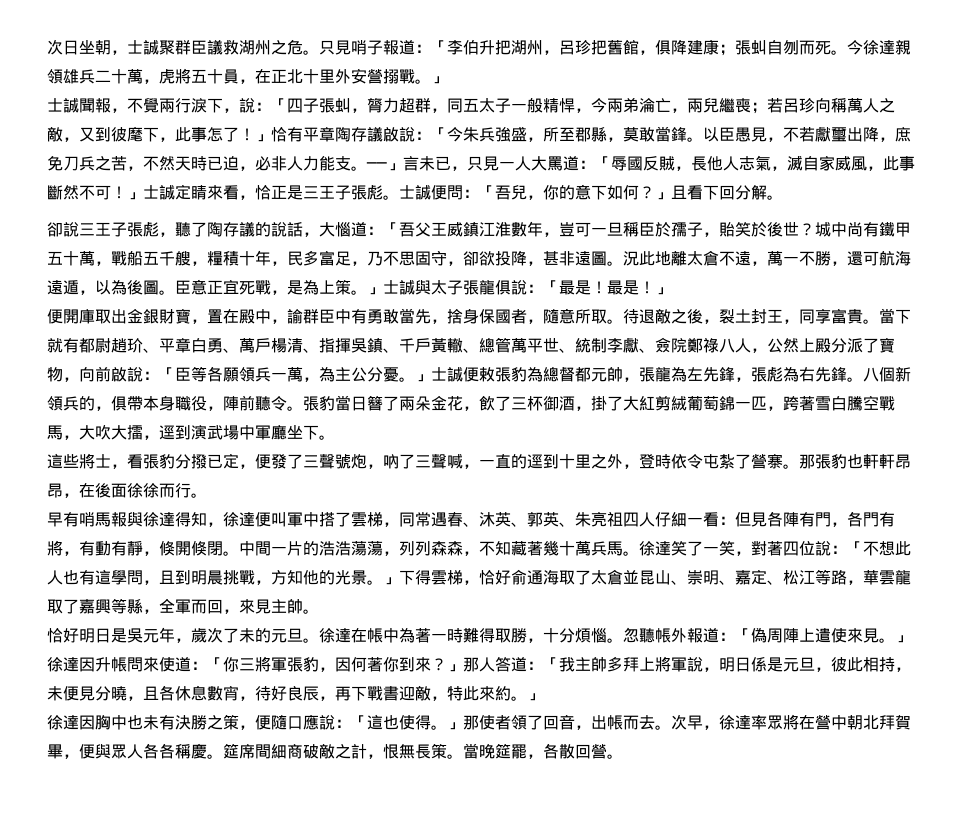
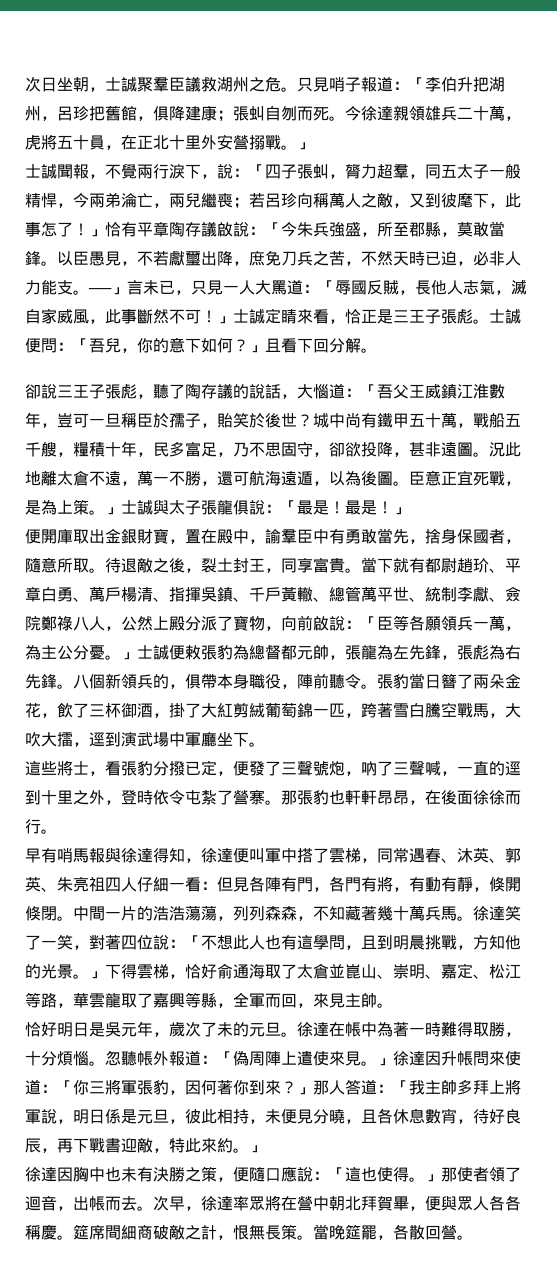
- 次日坐朝，士誠聚群臣議救湖州之危。
+ 次日坐朝，士誠聚羣臣議救湖州之危。
- 士誠聞報，不覺兩行淚下，說：「四子張虯，膂力超群，同五太子一般精悍，今兩弟淪亡，兩兒繼喪；若呂珍向稱萬人之敵，又到彼麾下，此事怎了！」恰有平章陶存議啟說：「今朱兵強盛，所至郡縣，莫敢當鋒。
+ 士誠聞報，不覺兩行淚下，說：「四子張虯，膂力超羣，同五太子一般精悍，今兩弟淪亡，兩兒繼喪；若呂珍向稱萬人之敵，又到彼麾下，此事怎了！」恰有平章陶存議啟說：「今朱兵強盛，所至郡縣，莫敢當鋒。
- 便開庫取出金銀財寶，置在殿中，諭群臣中有勇敢當先，捨身保國者，隨意所取。
+ 便開庫取出金銀財寶，置在殿中，諭羣臣中有勇敢當先，捨身保國者，隨意所取。
- 徐達笑了一笑，對著四位說：「不想此人也有這學問，且到明晨挑戰，方知他的光景。」下得雲梯，恰好俞通海取了太倉並昆山、崇明、嘉定、松江等路，華雲龍取了嘉興等縣，全軍而回，來見主帥。
+ 徐達笑了一笑，對著四位說：「不想此人也有這學問，且到明晨挑戰，方知他的光景。」下得雲梯，恰好俞通海取了太倉並崑山、崇明、嘉定、松江等路，華雲龍取了嘉興等縣，全軍而回，來見主帥。
- 徐達因胸中也未有決勝之策，便隨口應說：「這也使得。」那使者領了回音，出帳而去。
+ 徐達因胸中也未有決勝之策，便隨口應說：「這也使得。」那使者領了迴音，出帳而去。

